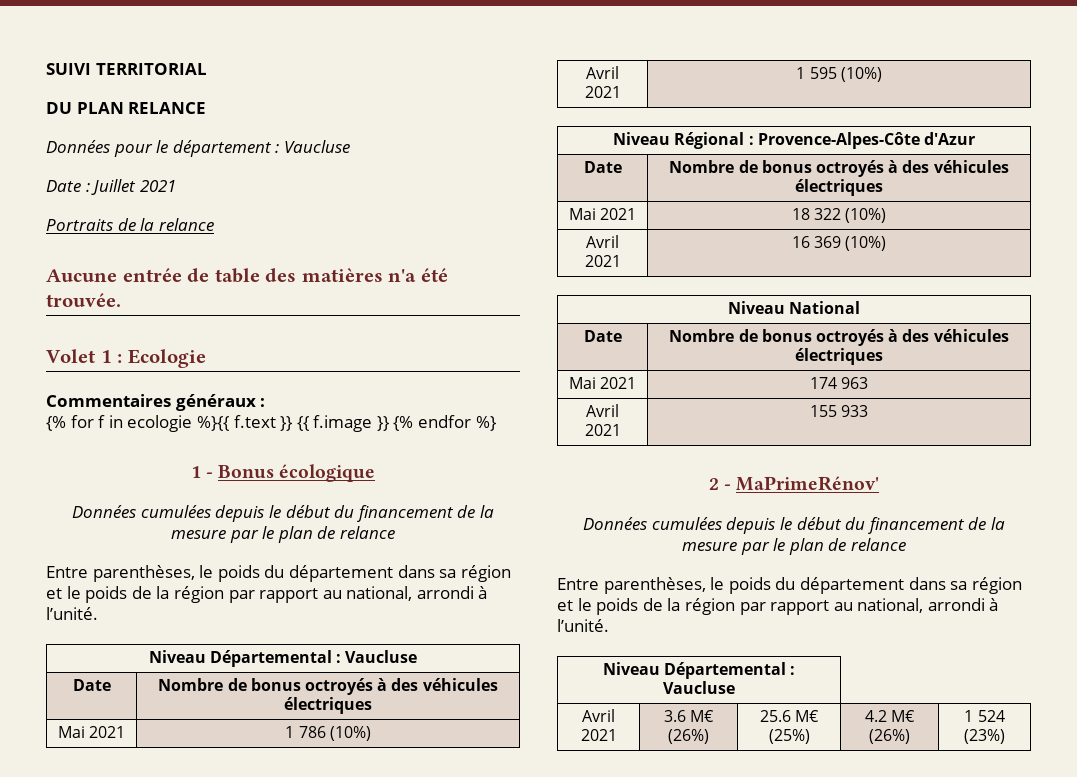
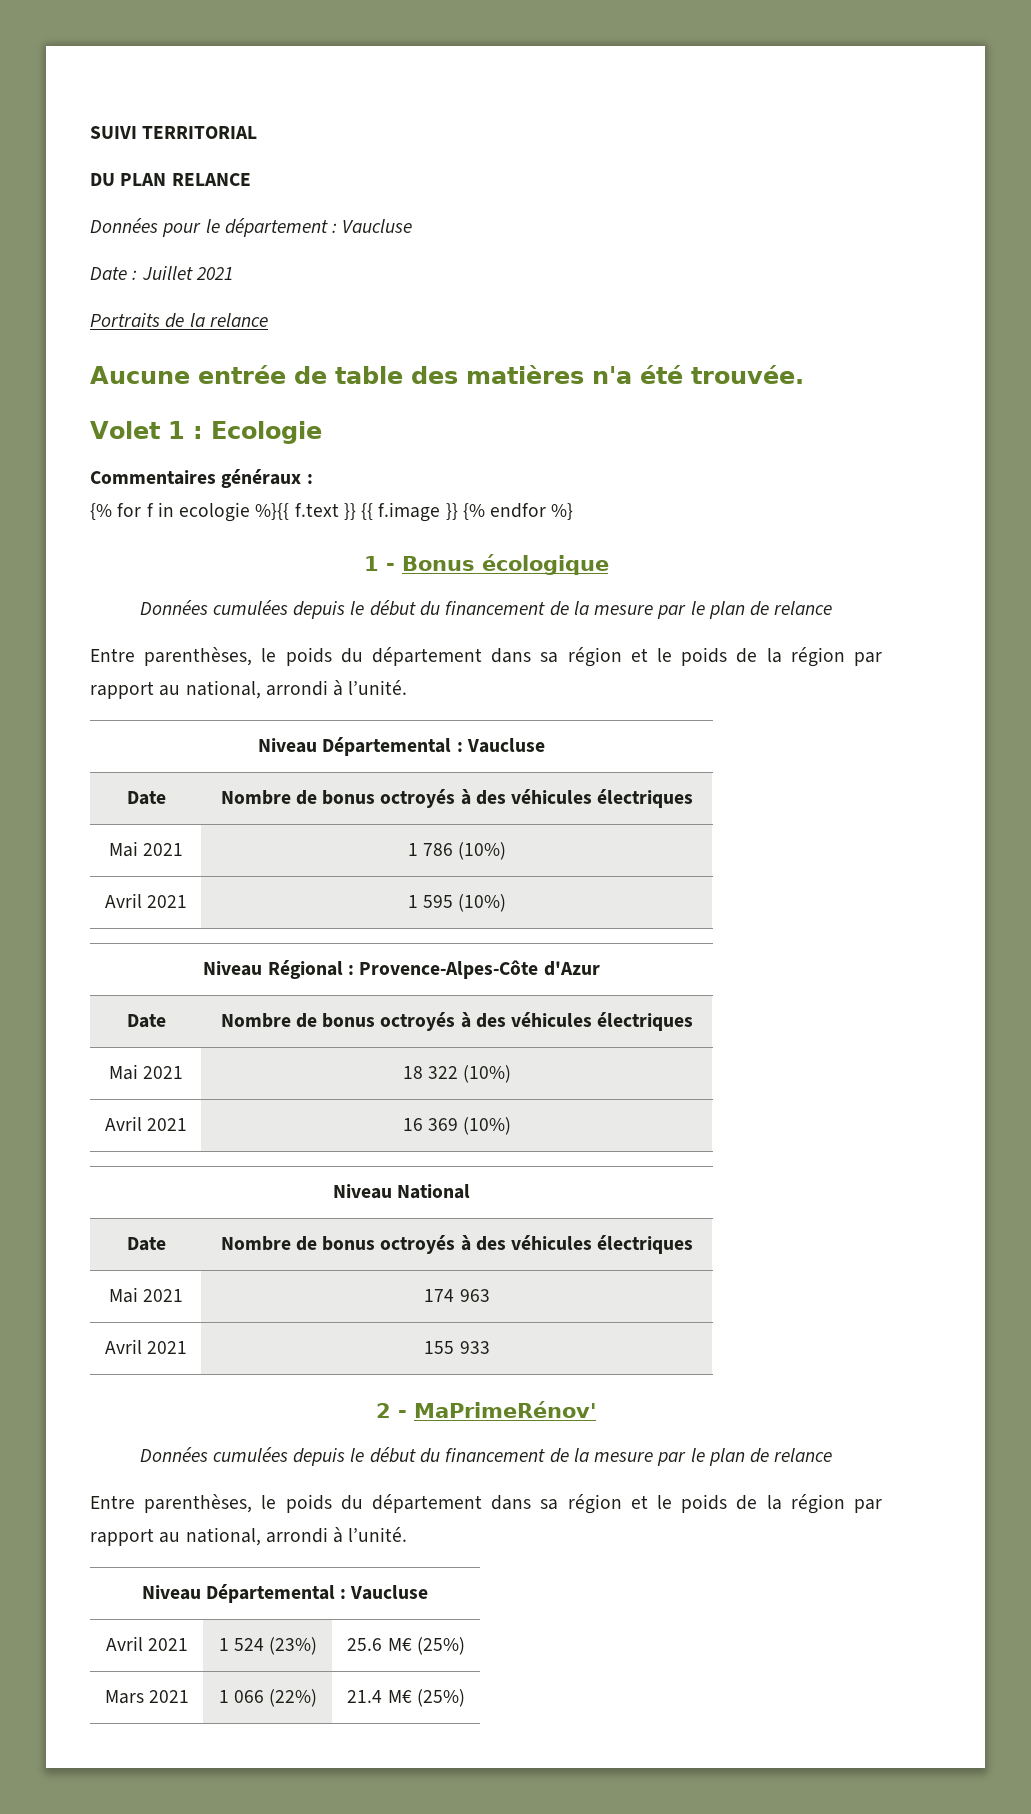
- Avril 2021 | 3.6 M€ (26%) | 25.6 M€ (25%) | 4.2 M€ (26%) | 1 524 (23%)
+ Avril 2021 | 1 524 (23%) | 25.6 M€ (25%)
+ Mars 2021 | 1 066 (22%) | 21.4 M€ (25%)

